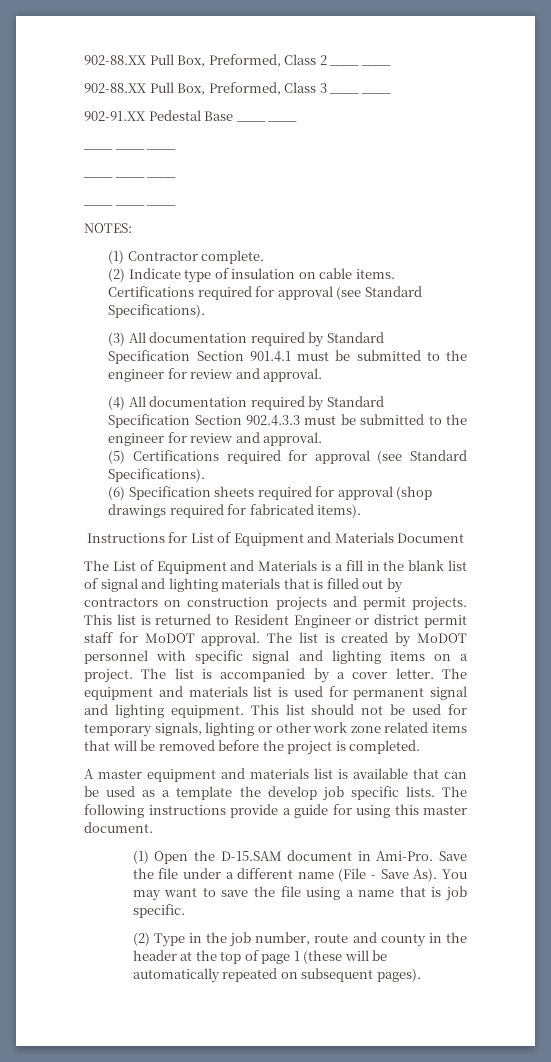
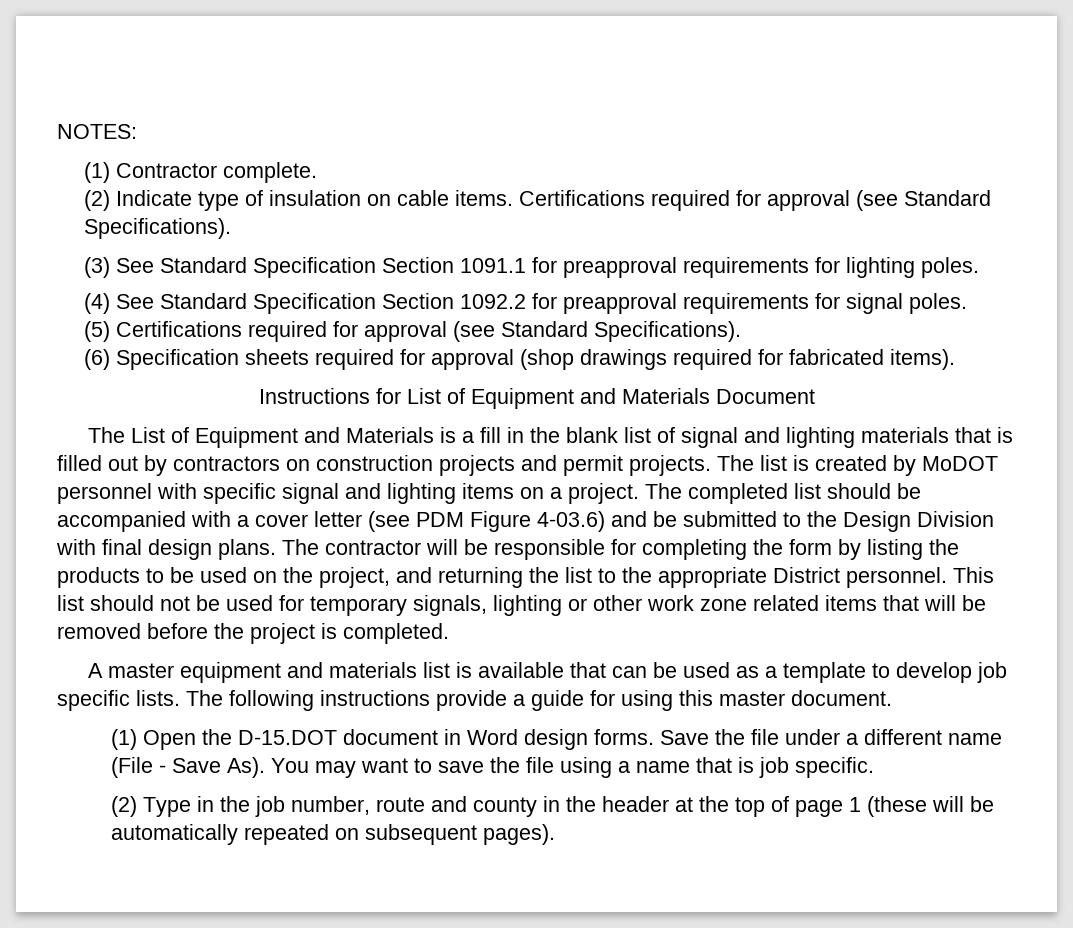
- 902-88.XX Pull Box, Preformed, Class 2 ____ ____
- 902-88.XX Pull Box, Preformed, Class 3 ____ ____
- 902-91.XX Pedestal Base ____ ____
- ____ ____ ____
- ____ ____ ____
- ____ ____ ____
- (3) All documentation required by Standard Specification Section 901.4.1 must be submitted to the engineer for review and approval.
- (4) All documentation required by Standard Specification Section 902.4.3.3 must be submitted to the engineer for review and approval.
+ (3) See Standard Specification Section 1091.1 for preapproval requirements for lighting poles.
+ (4) See Standard Specification Section 1092.2 for preapproval requirements for signal poles.
- This list is returned to Resident Engineer or district permit staff for MoDOT approval.
- The list is accompanied by a cover letter. The equipment and materials list is used for permanent signal and lighting equipment.
+ The completed list should be accompanied with a cover letter (see PDM Figure 4-03.6) and be submitted to the Design Division with final design plans. The contractor will be responsible for completing the form by listing the products to be used on the project, and returning the list to the appropriate District personnel.
- A master equipment and materials list is available that can be used as a template the develop job specific lists.
+ A master equipment and materials list is available that can be used as a template to develop job specific lists.
- (1) Open the D-15.SAM document in Ami-Pro.
+ (1) Open the D-15.DOT document in Word design forms.

